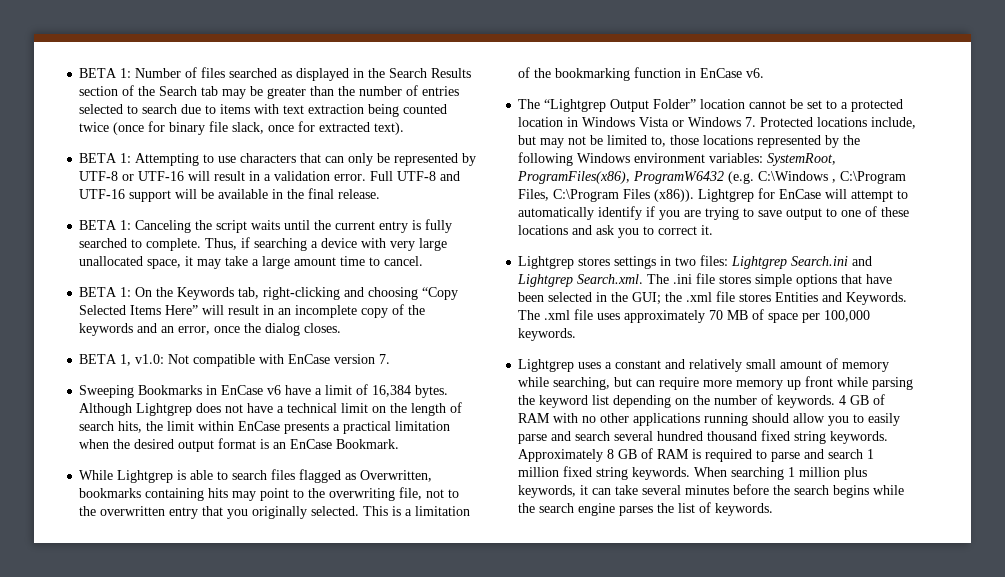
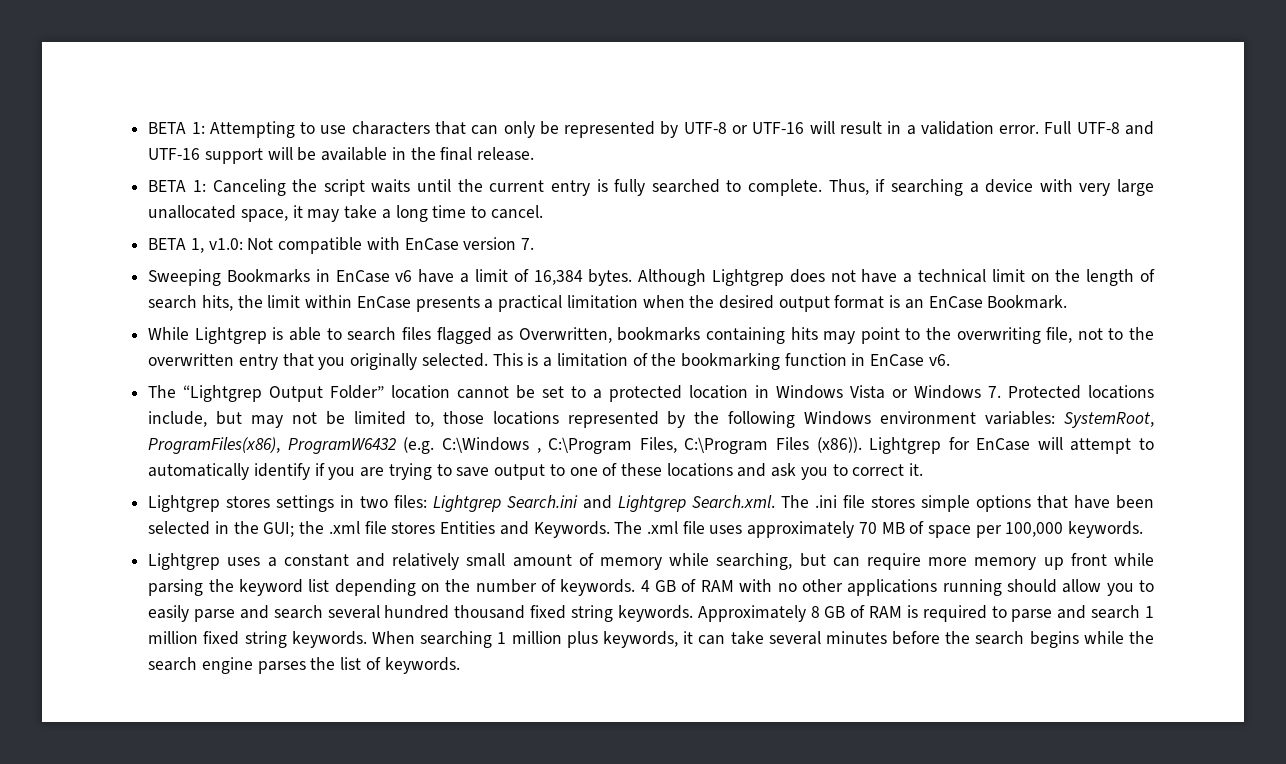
- BETA 1: Number of files searched as displayed in the Search Results section of the Search tab may be greater than the number of entries selected to search due to items with text extraction being counted twice (once for binary file slack, once for extracted text).
- Thus, if searching a device with very large unallocated space, it may take a large amount time to cancel.
+ Thus, if searching a device with very large unallocated space, it may take a long time to cancel.
- BETA 1: On the Keywords tab, right-clicking and choosing “Copy Selected Items Here” will result in an incomplete copy of the keywords and an error, once the dialog closes.

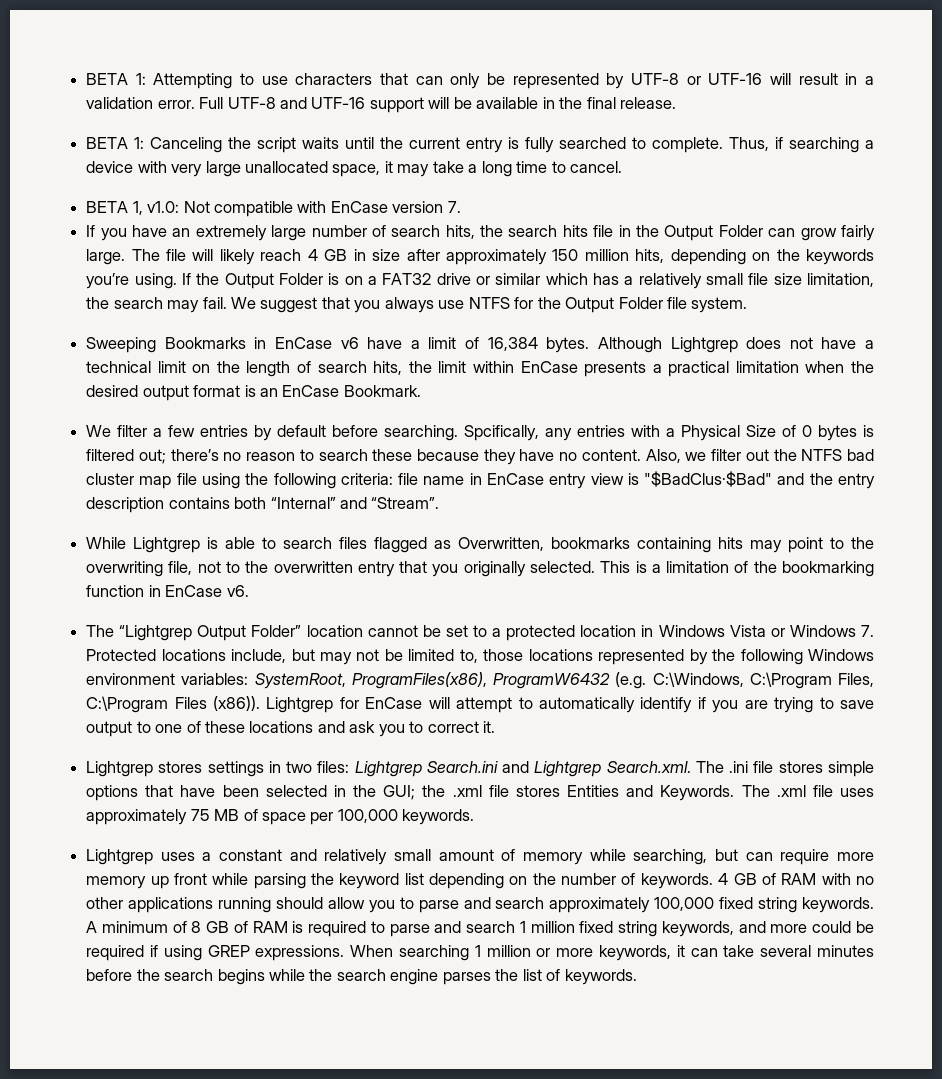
+ If you have an extremely large number of search hits, the search hits file in the Output Folder can grow fairly large. The file will likely reach 4 GB in size after approximately 150 million hits, depending on the keywords you’re using. If the Output Folder is on a FAT32 drive or similar which has a relatively small file size limitation, the search may fail. We suggest that you always use NTFS for the Output Folder file system.
+ We filter a few entries by default before searching. Spcifically, any entries with a Physical Size of 0 bytes is filtered out; there’s no reason to search these because they have no content. Also, we filter out the NTFS bad cluster map file using the following criteria: file name in EnCase entry view is "$BadClus·$Bad" and the entry description contains both “Internal” and “Stream”.
- The “Lightgrep Output Folder” location cannot be set to a protected location in Windows Vista or Windows 7. Protected locations include, but may not be limited to, those locations represented by the following Windows environment variables: SystemRoot, ProgramFiles(x86), ProgramW6432 (e.g. C:\Windows , C:\Program Files, C:\Program Files (x86)).
+ The “Lightgrep Output Folder” location cannot be set to a protected location in Windows Vista or Windows 7. Protected locations include, but may not be limited to, those locations represented by the following Windows environment variables: SystemRoot, ProgramFiles(x86), ProgramW6432 (e.g. C:\Windows, C:\Program Files, C:\Program Files (x86)).
- The .xml file uses approximately 70 MB of space per 100,000 keywords.
+ The .xml file uses approximately 75 MB of space per 100,000 keywords.
- 4 GB of RAM with no other applications running should allow you to easily parse and search several hundred thousand fixed string keywords. Approximately 8 GB of RAM is required to parse and search 1 million fixed string keywords.
+ 4 GB of RAM with no other applications running should allow you to parse and search approximately 100,000 fixed string keywords. A minimum of 8 GB of RAM is required to parse and search 1 million fixed string keywords, and more could be required if using GREP expressions.
- When searching 1 million plus keywords, it can take several minutes before the search begins while the search engine parses the list of keywords.
+ When searching 1 million or more keywords, it can take several minutes before the search begins while the search engine parses the list of keywords.

